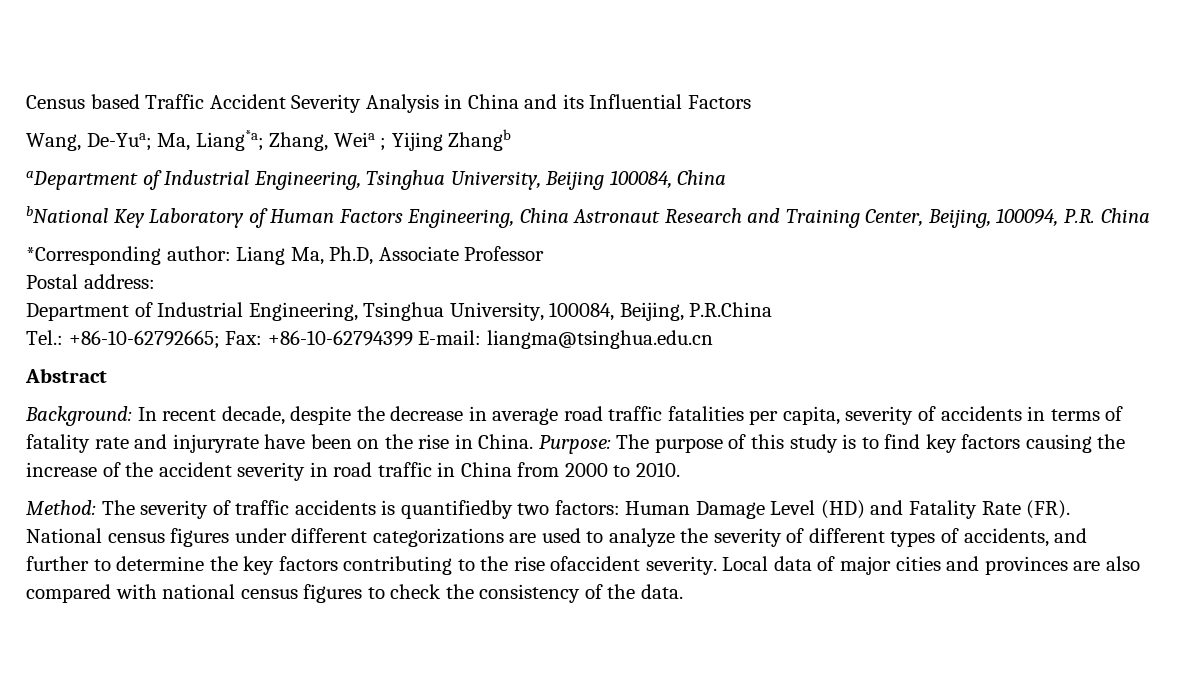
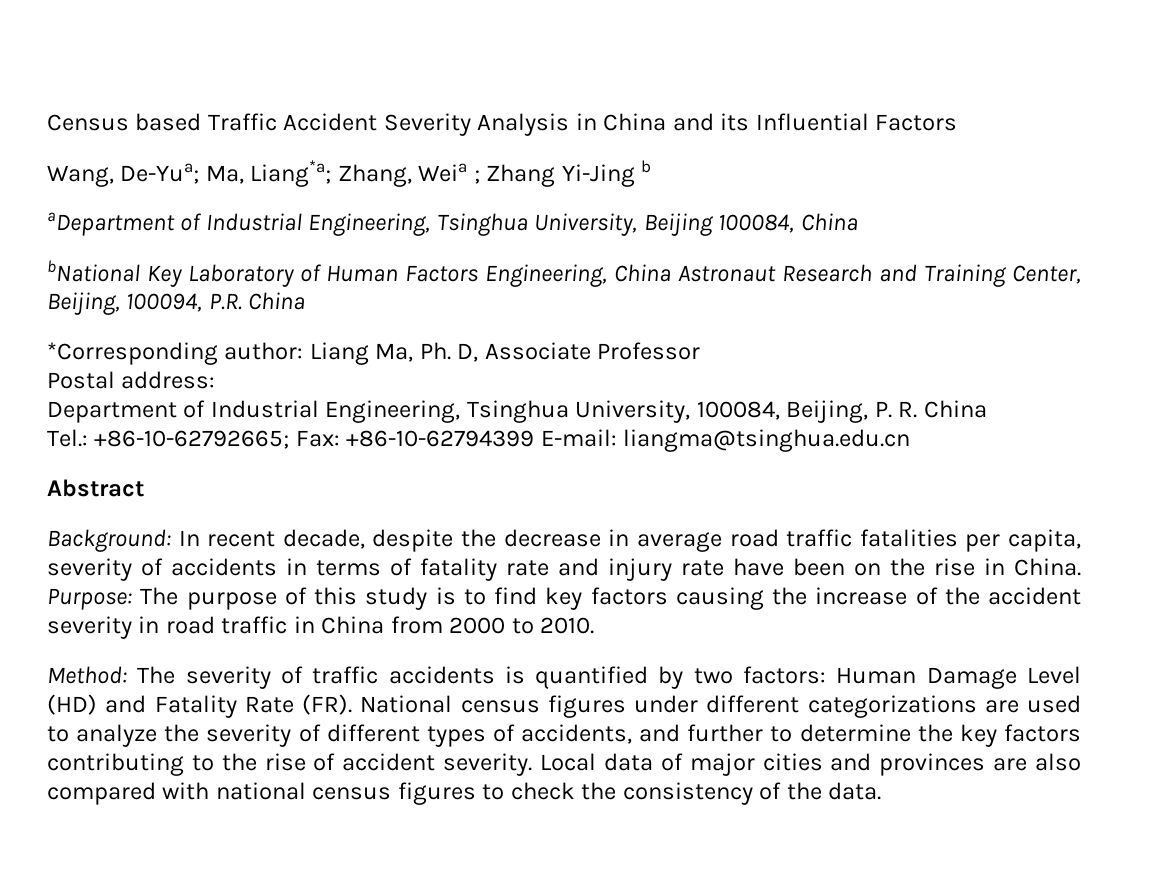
- Wang, De-Yua; Ma, Liang*a; Zhang, Weia ; Yijing Zhangb
+ Wang, De-Yua; Ma, Liang*a; Zhang, Weia ; Zhang Yi-Jing b
- *Corresponding author: Liang Ma, Ph.D, Associate Professor
+ *Corresponding author: Liang Ma, Ph. D, Associate Professor
- Department of Industrial Engineering, Tsinghua University, 100084, Beijing, P.R.China
+ Department of Industrial Engineering, Tsinghua University, 100084, Beijing, P. R. China
- Background: In recent decade, despite the decrease in average road traffic fatalities per capita, severity of accidents in terms of fatality rate and injuryrate have been on the rise in China.
+ Background: In recent decade, despite the decrease in average road traffic fatalities per capita, severity of accidents in terms of fatality rate and injury rate have been on the rise in China.
- Method: The severity of traffic accidents is quantifiedby two factors: Human Damage Level (HD) and Fatality Rate (FR). National census figures under different categorizations are used to analyze the severity of different types of accidents, and further to determine the key factors contributing to the rise ofaccident severity.
+ Method: The severity of traffic accidents is quantified by two factors: Human Damage Level (HD) and Fatality Rate (FR). National census figures under different categorizations are used to analyze the severity of different types of accidents, and further to determine the key factors contributing to the rise of accident severity.

